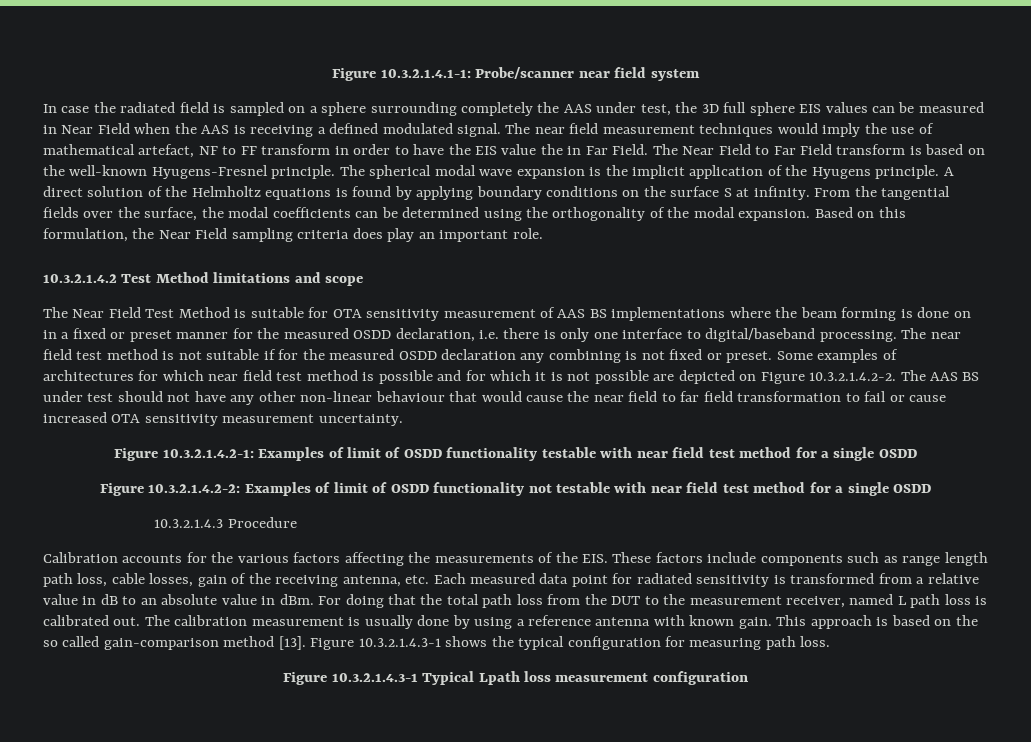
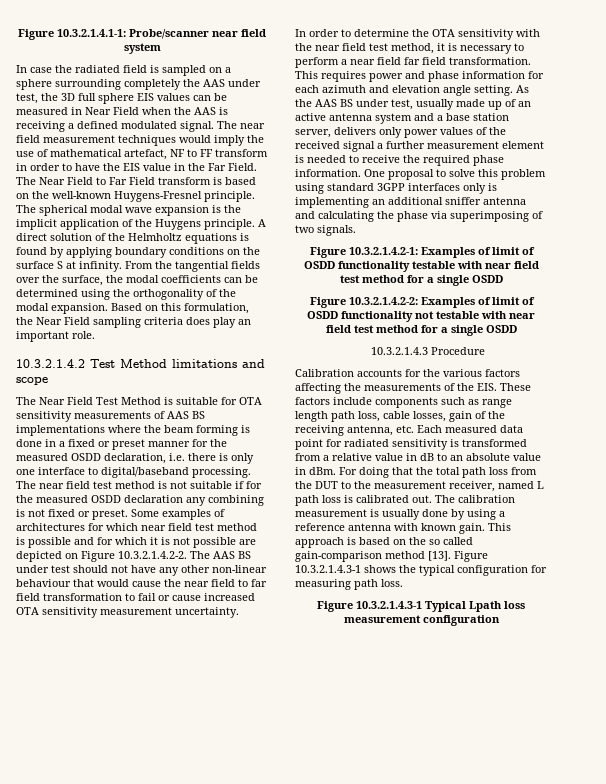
- The near field measurement techniques would imply the use of mathematical artefact, NF to FF transform in order to have the EIS value the in Far Field.
+ The near field measurement techniques would imply the use of mathematical artefact, NF to FF transform in order to have the EIS value in the Far Field.
- The Near Field to Far Field transform is based on the well-known Hyugens-Fresnel principle.
+ The Near Field to Far Field transform is based on the well-known Huygens-Fresnel principle.
- The spherical modal wave expansion is the implicit application of the Hyugens principle.
+ The spherical modal wave expansion is the implicit application of the Huygens principle.
- The Near Field Test Method is suitable for OTA sensitivity measurement of AAS BS implementations where the beam forming is done on in a fixed or preset manner for the measured OSDD declaration, i.e. there is only one interface to digital/baseband processing.
+ The Near Field Test Method is suitable for OTA sensitivity measurements of AAS BS implementations where the beam forming is done in a fixed or preset manner for the measured OSDD declaration, i.e. there is only one interface to digital/baseband processing.
+ In order to determine the OTA sensitivity with the near field test method, it is necessary to perform a near field far field transformation. This requires power and phase information for each azimuth and elevation angle setting. As the AAS BS under test, usually made up of an active antenna system and a base station server, delivers only power values of the received signal a further measurement element is needed to receive the required phase information. One proposal to solve this problem using standard 3GPP interfaces only is implementing an additional sniffer antenna and calculating the phase via superimposing of two signals.

